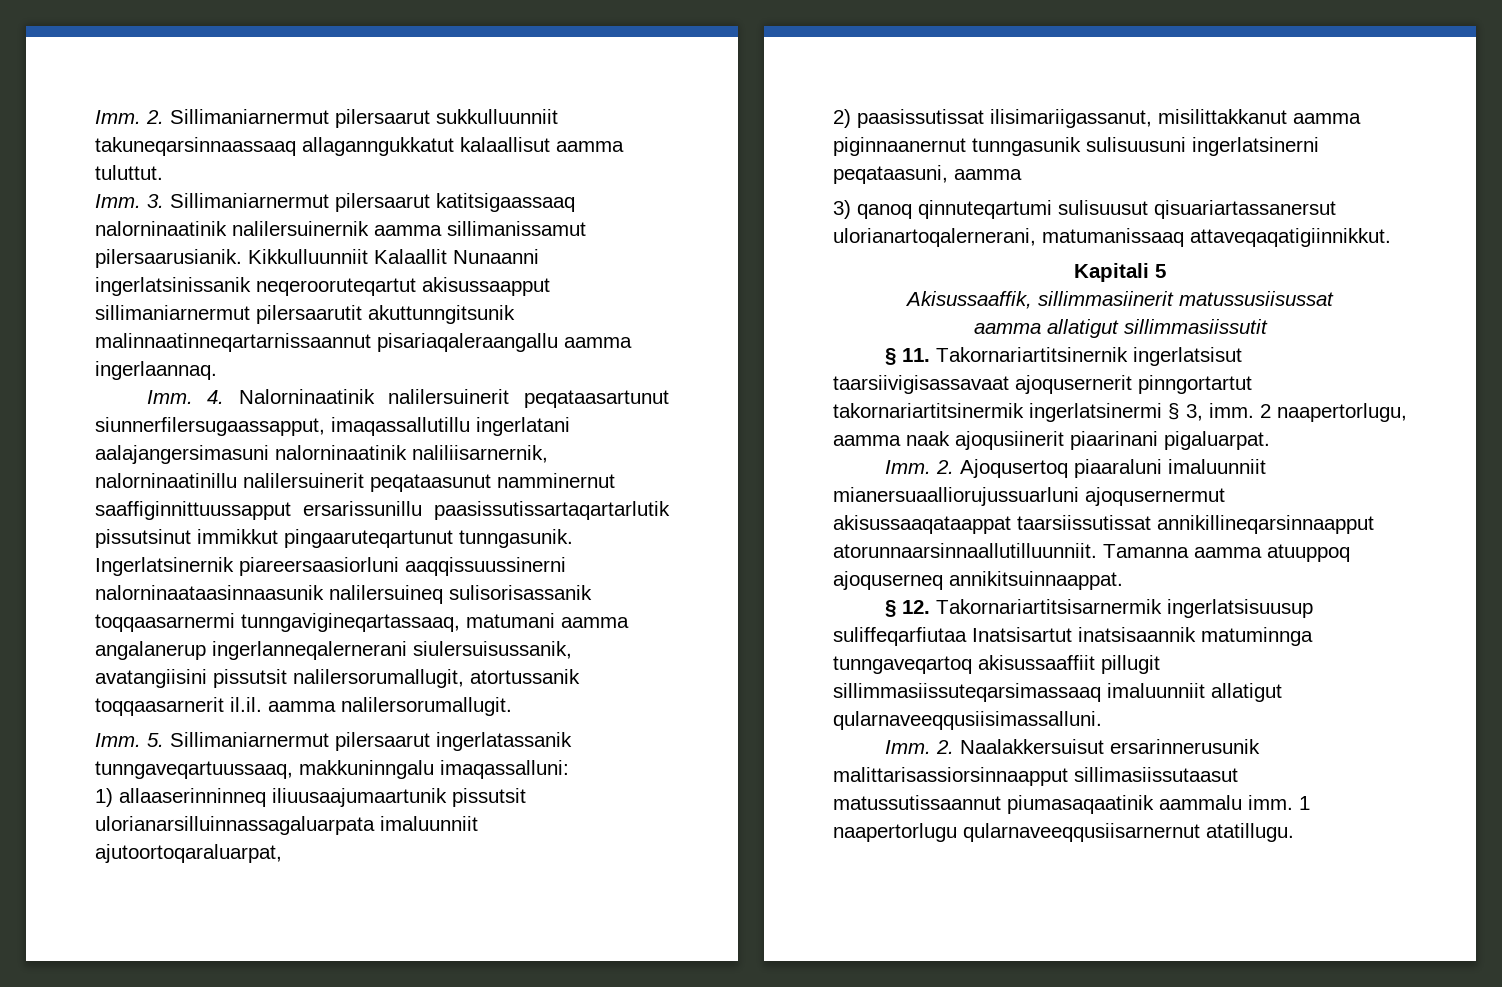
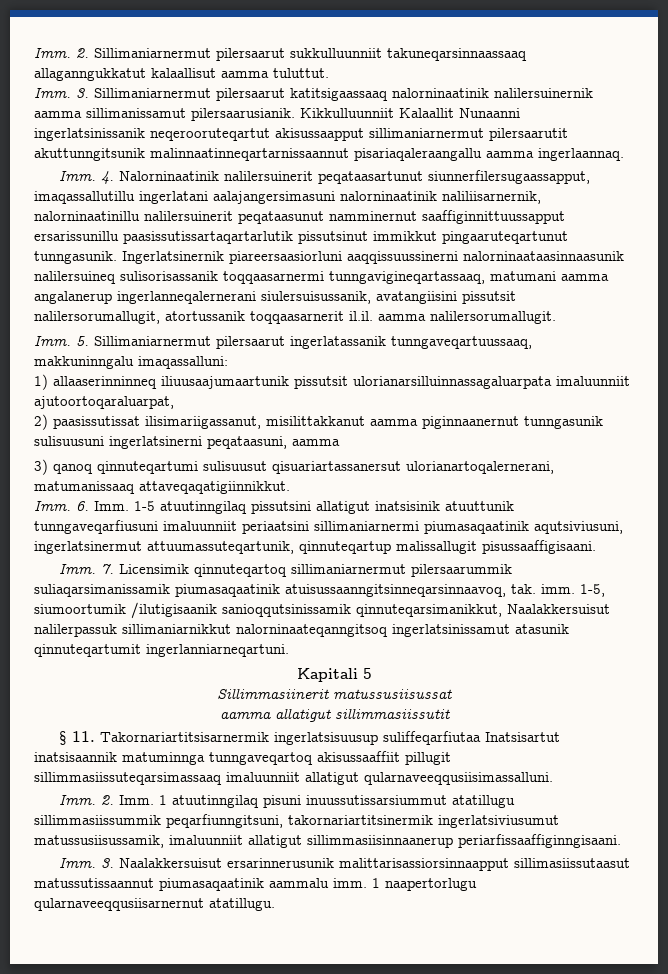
+ Imm. 6. Imm. 1-5 atuutinngilaq pissutsini allatigut inatsisinik atuuttunik tunngaveqarfiusuni imaluunniit periaatsini sillimaniarnermi piumasaqaatinik aqutsiviusuni, ingerlatsinermut attuumassuteqartunik, qinnuteqartup malissallugit pisussaaffigisaani.
+ Imm. 7. Licensimik qinnuteqartoq sillimaniarnermut pilersaarummik suliaqarsimanissamik piumasaqaatinik atuisussaanngitsinneqarsinnaavoq, tak. imm. 1-5, siumoortumik /ilutigisaanik sanioqqutsinissamik qinnuteqarsimanikkut, Naalakkersuisut nalilerpassuk sillimaniarnikkut nalorninaateqanngitsoq ingerlatsinissamut atasunik qinnuteqartumit ingerlanniarneqartuni.
- Akisussaaffik, sillimmasiinerit matussusiisussat
+ Sillimmasiinerit matussusiisussat
- § 11. Takornariartitsinernik ingerlatsisut taarsiivigisassavaat ajoqusernerit pinngortartut takornariartitsinermik ingerlatsinermi § 3, imm. 2 naapertorlugu, aamma naak ajoqusiinerit piaarinani pigaluarpat.
- Imm. 2. Ajoqusertoq piaaraluni imaluunniit mianersuaalliorujussuarluni ajoqusernermut akisussaaqataappat taarsiissutissat annikillineqarsinnaapput atorunnaarsinnaallutilluunniit. Tamanna aamma atuuppoq ajoquserneq annikitsuinnaappat.
- § 12. Takornariartitsisarnermik ingerlatsisuusup suliffeqarfiutaa Inatsisartut inatsisaannik matuminnga tunngaveqartoq akisussaaffiit pillugit sillimmasiissuteqarsimassaaq imaluunniit allatigut qularnaveeqqusiisimassalluni.
+ § 11. Takornariartitsisarnermik ingerlatsisuusup suliffeqarfiutaa Inatsisartut inatsisaannik matuminnga tunngaveqartoq akisussaaffiit pillugit sillimmasiissuteqarsimassaaq imaluunniit allatigut qularnaveeqqusiisimassalluni.
- Imm. 2. Naalakkersuisut ersarinnerusunik malittarisassiorsinnaapput sillimasiissutaasut matussutissaannut piumasaqaatinik aammalu imm.
+ Imm. 2. Imm. 1 atuutinngilaq pisuni inuussutissarsiummut atatillugu sillimmasiissummik peqarfiunngitsuni, takornariartitsinermik ingerlatsiviusumut matussusiisussamik, imaluunniit allatigut sillimmasiisinnaanerup periarfissaaffiginngisaani.
+ Imm. 3. Naalakkersuisut ersarinnerusunik malittarisassiorsinnaapput sillimasiissutaasut matussutissaannut piumasaqaatinik aammalu imm.

